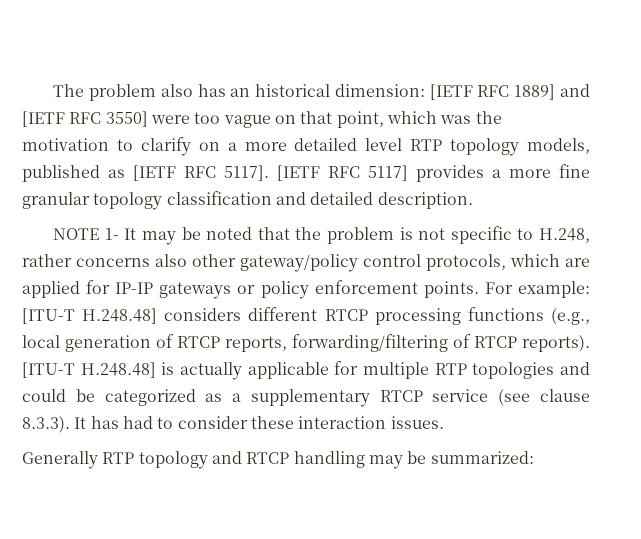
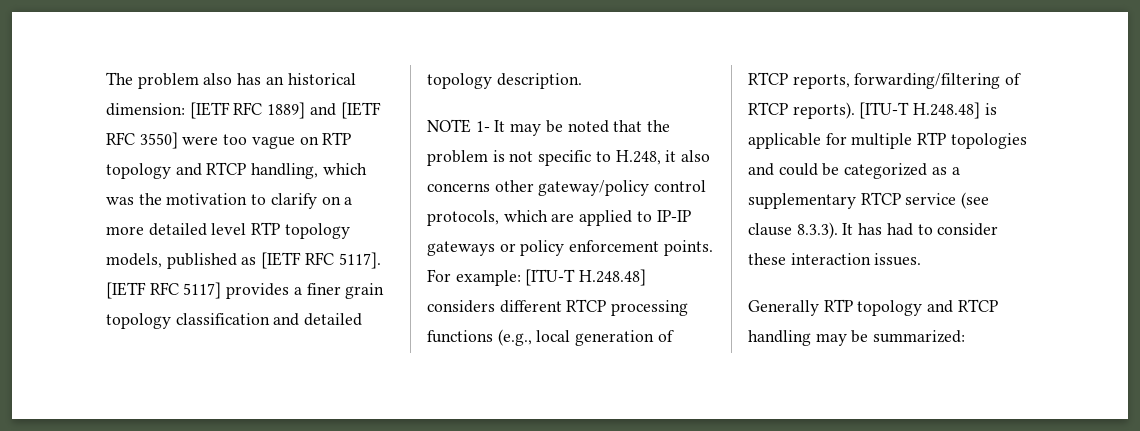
- The problem also has an historical dimension: [IETF RFC 1889] and [IETF RFC 3550] were too vague on that point, which was the motivation to clarify on a more detailed level RTP topology models, published as [IETF RFC 5117].
+ The problem also has an historical dimension: [IETF RFC 1889] and [IETF RFC 3550] were too vague on RTP topology and RTCP handling, which was the motivation to clarify on a more detailed level RTP topology models, published as [IETF RFC 5117].
- [IETF RFC 5117] provides a more fine granular topology classification and detailed description.
+ [IETF RFC 5117] provides a finer grain topology classification and detailed topology description.
- NOTE 1- It may be noted that the problem is not specific to H.248, rather concerns also other gateway/policy control protocols, which are applied for IP-IP gateways or policy enforcement points.
+ NOTE 1- It may be noted that the problem is not specific to H.248, it also concerns other gateway/policy control protocols, which are applied to IP-IP gateways or policy enforcement points.
- [ITU-T H.248.48] is actually applicable for multiple RTP topologies and could be categorized as a supplementary RTCP service (see clause 8.3.3). It has had to consider these interaction issues.
+ [ITU-T H.248.48] is applicable for multiple RTP topologies and could be categorized as a supplementary RTCP service (see clause 8.3.3). It has had to consider these interaction issues.

